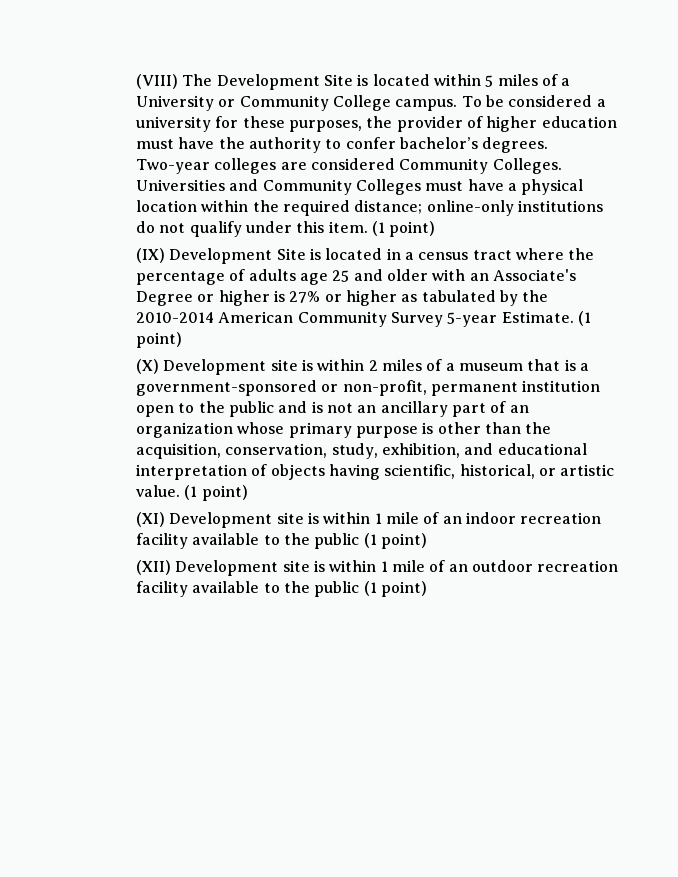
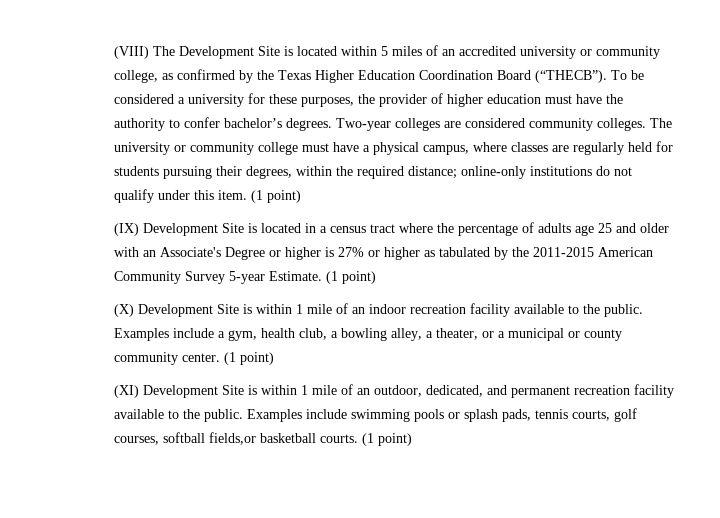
- (VIII) The Development Site is located within 5 miles of a University or Community College campus.
+ (VIII) The Development Site is located within 5 miles of an accredited university or community college, as confirmed by the Texas Higher Education Coordination Board (“THECB”).
- Two-year colleges are considered Community Colleges. Universities and Community Colleges must have a physical location within the required distance; online-only institutions do not qualify under this item.
+ Two-year colleges are considered community colleges. The university or community college must have a physical campus, where classes are regularly held for students pursuing their degrees, within the required distance; online-only institutions do not qualify under this item.
- (IX) Development Site is located in a census tract where the percentage of adults age 25 and older with an Associate's Degree or higher is 27% or higher as tabulated by the 2010-2014 American Community Survey 5-year Estimate.
+ (IX) Development Site is located in a census tract where the percentage of adults age 25 and older with an Associate's Degree or higher is 27% or higher as tabulated by the 2011-2015 American Community Survey 5-year Estimate.
- (X) Development site is within 2 miles of a museum that is a government-sponsored or non-profit, permanent institution open to the public and is not an ancillary part of an organization whose primary purpose is other than the acquisition, conservation, study, exhibition, and educational interpretation of objects having scientific, historical, or artistic value. (1 point)
- (XI) Development site is within 1 mile of an indoor recreation facility available to the public (1 point)
- (XII) Development site is within 1 mile of an outdoor recreation facility available to the public (1 point)
+ (X) Development Site is within 1 mile of an indoor recreation facility available to the public. Examples include a gym, health club, a bowling alley, a theater, or a municipal or county community center. (1 point)
+ (XI) Development Site is within 1 mile of an outdoor, dedicated, and permanent recreation facility available to the public. Examples include swimming pools or splash pads, tennis courts, golf courses, softball fields,or basketball courts. (1 point)

